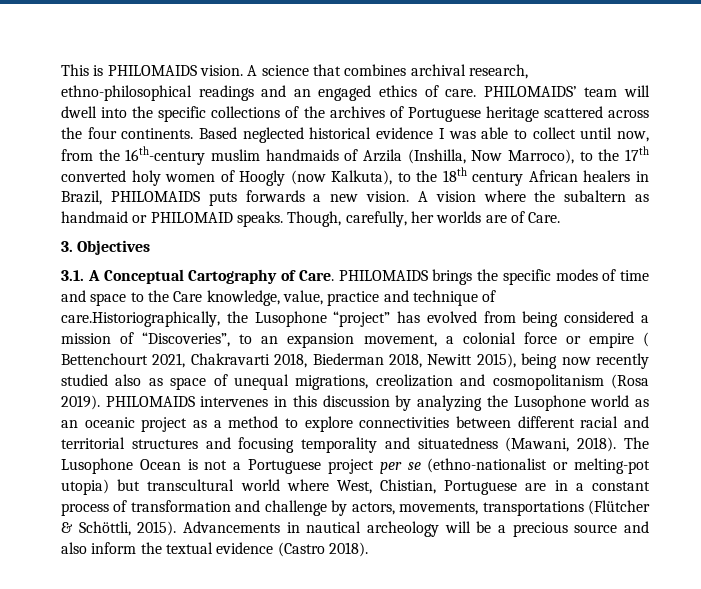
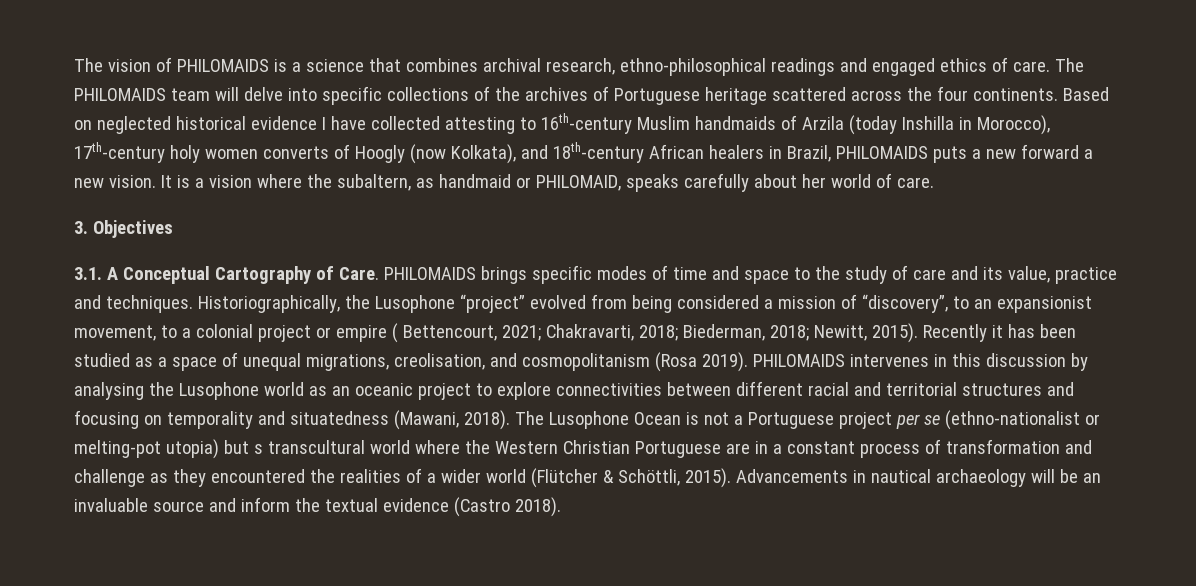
- This is PHILOMAIDS vision. A science that combines archival research, ethno-philosophical readings and an engaged ethics of care.
+ The vision of PHILOMAIDS is a science that combines archival research, ethno-philosophical readings and engaged ethics of care.
- PHILOMAIDS’ team will dwell into the specific collections of the archives of Portuguese heritage scattered across the four continents.
+ The PHILOMAIDS team will delve into specific collections of the archives of Portuguese heritage scattered across the four continents.
- Based neglected historical evidence I was able to collect until now, from the 16th-century muslim handmaids of Arzila (Inshilla, Now Marroco), to the 17th converted holy women of Hoogly (now Kalkuta), to the 18th century African healers in Brazil, PHILOMAIDS puts forwards a new vision. A vision where the subaltern as handmaid or PHILOMAID speaks. Though, carefully, her worlds are of Care.
+ Based on neglected historical evidence I have collected attesting to 16th-century Muslim handmaids of Arzila (today Inshilla in Morocco), 17th-century holy women converts of Hoogly (now Kolkata), and 18th-century African healers in Brazil, PHILOMAIDS puts a new forward a new vision. It is a vision where the subaltern, as handmaid or PHILOMAID, speaks carefully about her world of care.
- PHILOMAIDS brings the specific modes of time and space to the Care knowledge, value, practice and technique of care.Historiographically, the Lusophone “project” has evolved from being considered a mission of “Discoveries”, to an expansion movement, a colonial force or empire ( Bettenchourt 2021, Chakravarti 2018, Biederman 2018, Newitt 2015), being now recently studied also as space of unequal migrations, creolization and cosmopolitanism (Rosa 2019).
+ PHILOMAIDS brings specific modes of time and space to the study of care and its value, practice and techniques. Historiographically, the Lusophone “project” evolved from being considered a mission of “discovery”, to an expansionist movement, to a colonial project or empire ( Bettencourt, 2021; Chakravarti, 2018; Biederman, 2018; Newitt, 2015). Recently it has been studied as a space of unequal migrations, creolisation, and cosmopolitanism (Rosa 2019).
- PHILOMAIDS intervenes in this discussion by analyzing the Lusophone world as an oceanic project as a method to explore connectivities between different racial and territorial structures and focusing temporality and situatedness (Mawani, 2018).
+ PHILOMAIDS intervenes in this discussion by analysing the Lusophone world as an oceanic project to explore connectivities between different racial and territorial structures and focusing on temporality and situatedness (Mawani, 2018).
- The Lusophone Ocean is not a Portuguese project per se (ethno-nationalist or melting-pot utopia) but transcultural world where West, Chistian, Portuguese are in a constant process of transformation and challenge by actors, movements, transportations (Flütcher & Schöttli, 2015).
+ The Lusophone Ocean is not a Portuguese project per se (ethno-nationalist or melting-pot utopia) but s transcultural world where the Western Christian Portuguese are in a constant process of transformation and challenge as they encountered the realities of a wider world (Flütcher & Schöttli, 2015).
- Advancements in nautical archeology will be a precious source and also inform the textual evidence (Castro 2018).
+ Advancements in nautical archaeology will be an invaluable source and inform the textual evidence (Castro 2018).

